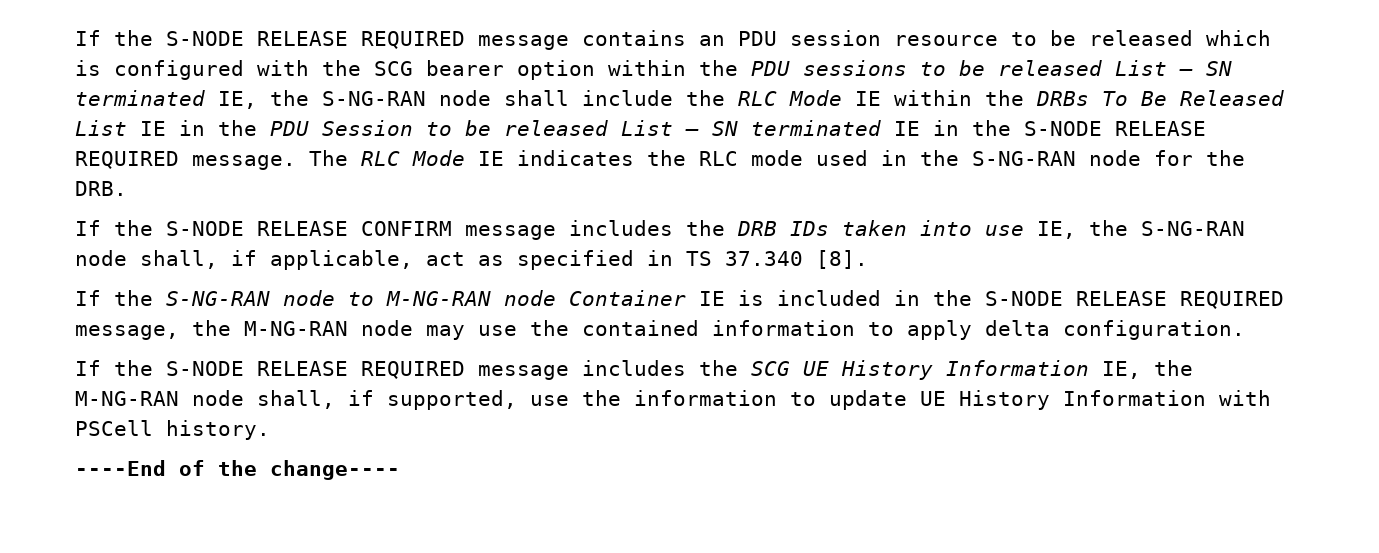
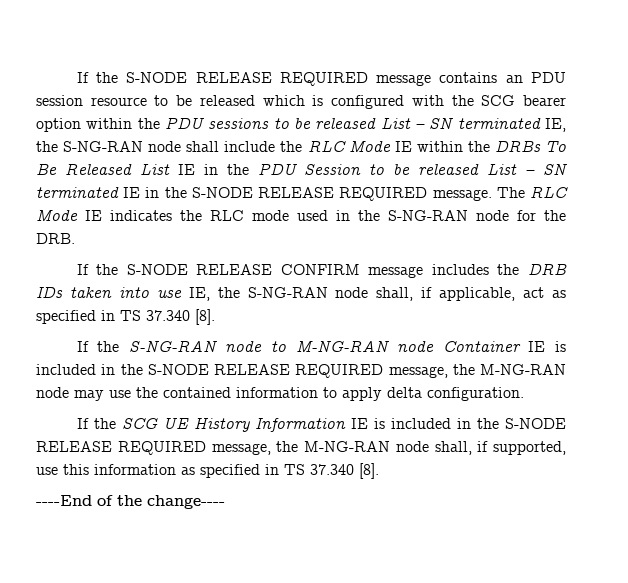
- If the S-NODE RELEASE REQUIRED message includes the SCG UE History Information IE, the M-NG-RAN node shall, if supported, use the information to update UE History Information with PSCell history.
+ If the SCG UE History Information IE is included in the S-NODE RELEASE REQUIRED message, the M-NG-RAN node shall, if supported, use this information as specified in TS 37.340 [8].

